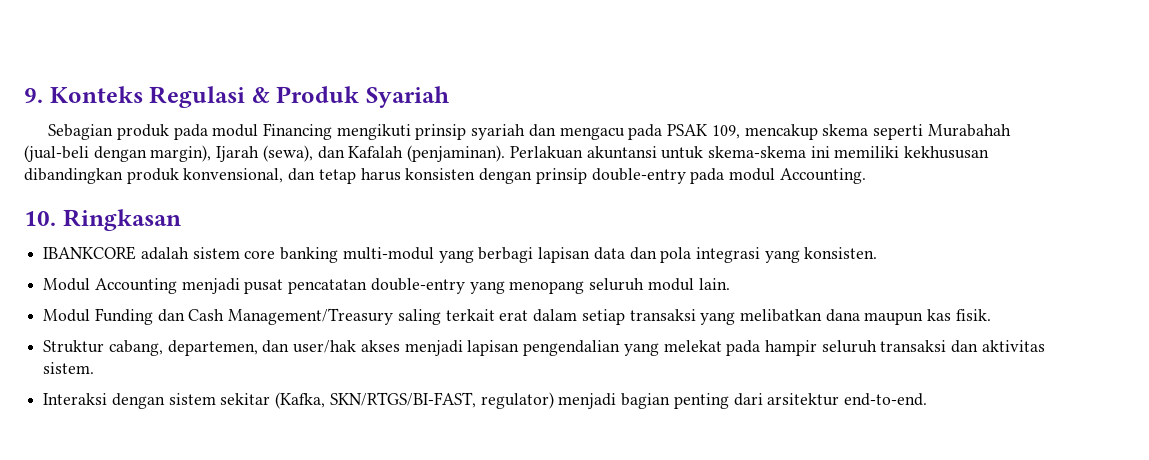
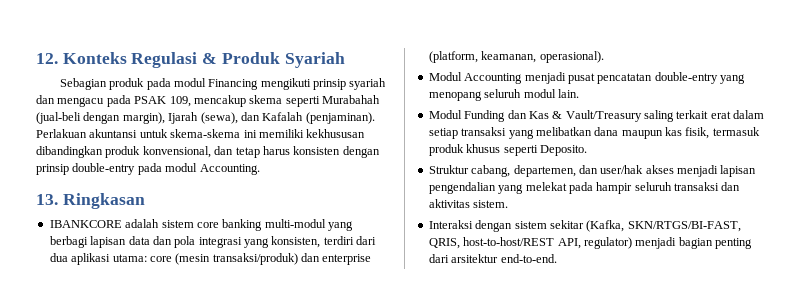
- 9. Konteks Regulasi & Produk Syariah
+ 12. Konteks Regulasi & Produk Syariah
- 10. Ringkasan
+ 13. Ringkasan
- IBANKCORE adalah sistem core banking multi-modul yang berbagi lapisan data dan pola integrasi yang konsisten.
+ IBANKCORE adalah sistem core banking multi-modul yang berbagi lapisan data dan pola integrasi yang konsisten, terdiri dari dua aplikasi utama: core (mesin transaksi/produk) dan enterprise (platform, keamanan, operasional).
- Modul Funding dan Cash Management/Treasury saling terkait erat dalam setiap transaksi yang melibatkan dana maupun kas fisik.
+ Modul Funding dan Kas & Vault/Treasury saling terkait erat dalam setiap transaksi yang melibatkan dana maupun kas fisik, termasuk produk khusus seperti Deposito.
- Interaksi dengan sistem sekitar (Kafka, SKN/RTGS/BI-FAST, regulator) menjadi bagian penting dari arsitektur end-to-end.
+ Interaksi dengan sistem sekitar (Kafka, SKN/RTGS/BI-FAST, QRIS, host-to-host/REST API, regulator) menjadi bagian penting dari arsitektur end-to-end.

